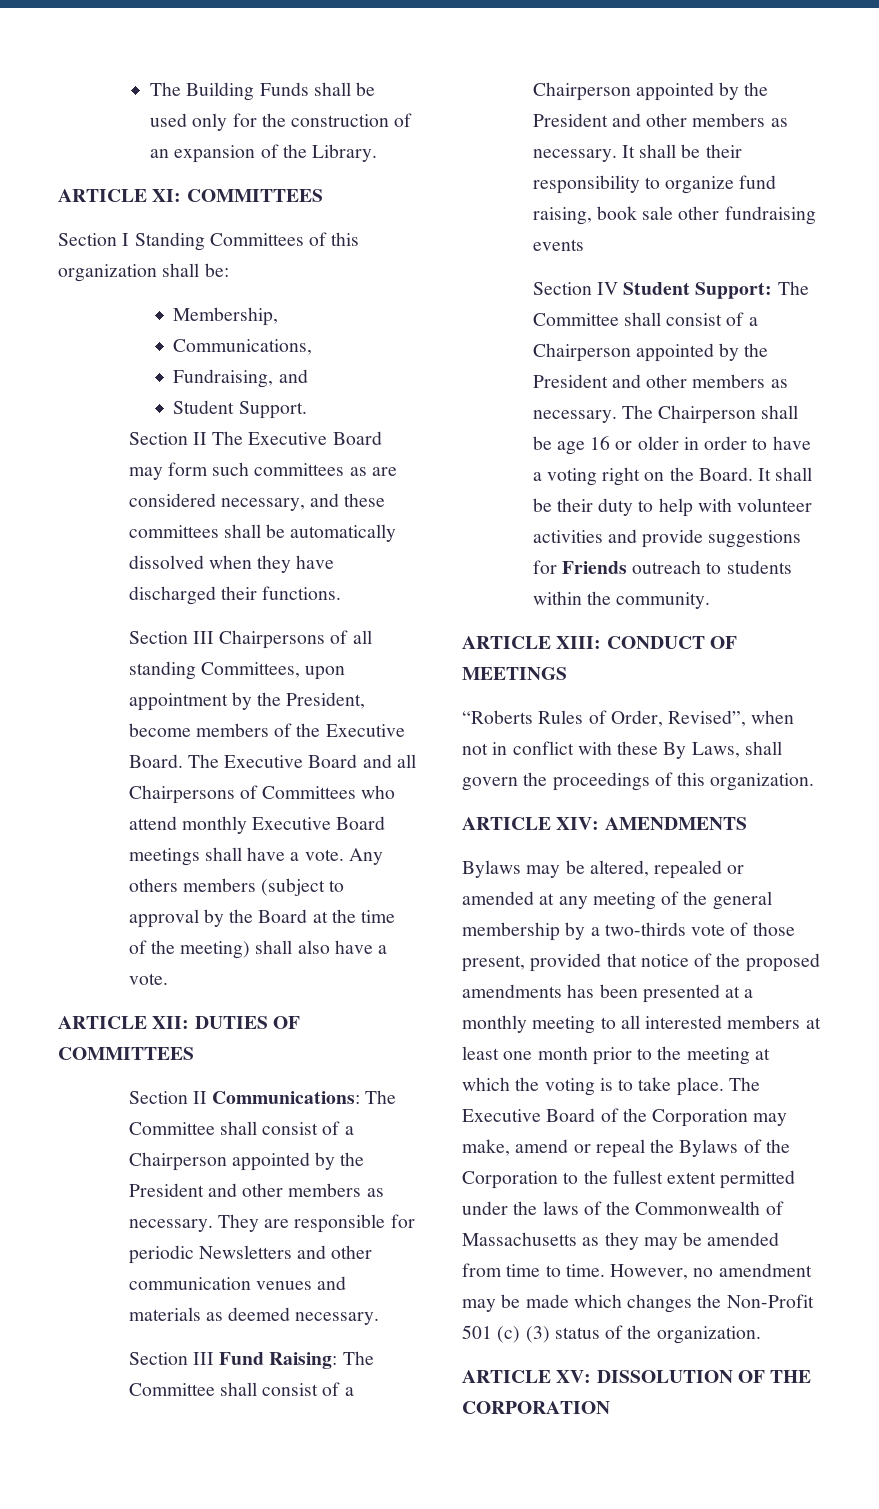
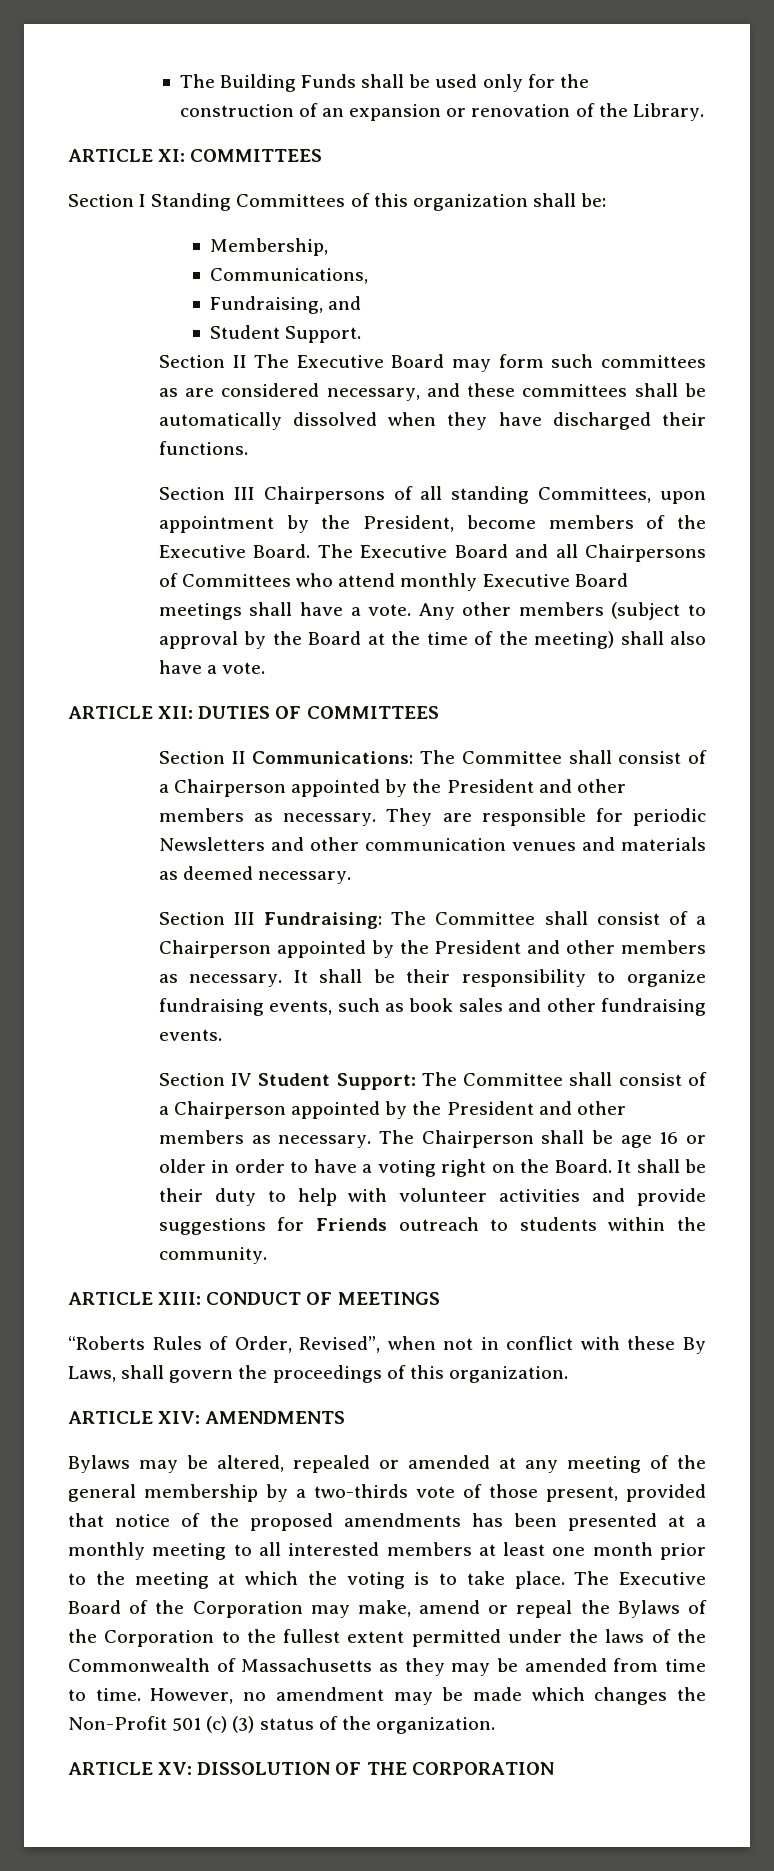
- The Building Funds shall be used only for the construction of an expansion of the Library.
+ The Building Funds shall be used only for the construction of an expansion or renovation of the Library.
- Any others members (subject to approval by the Board at the time of the meeting) shall also have a vote.
+ Any other members (subject to approval by the Board at the time of the meeting) shall also have a vote.
- Section III Fund Raising: The Committee shall consist of a Chairperson appointed by the President and other members as necessary.
+ Section III Fundraising: The Committee shall consist of a Chairperson appointed by the President and other members as necessary.
- It shall be their responsibility to organize fund raising, book sale other fundraising events
+ It shall be their responsibility to organize fundraising events, such as book sales and other fundraising events.

